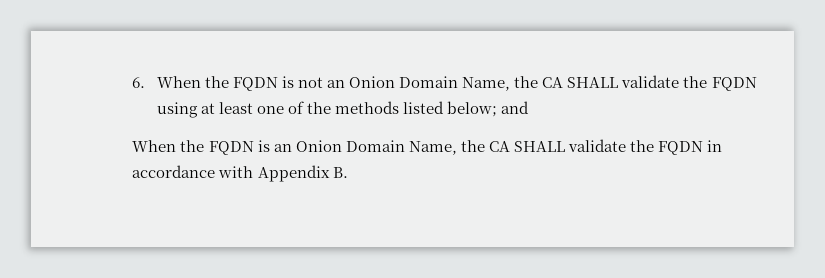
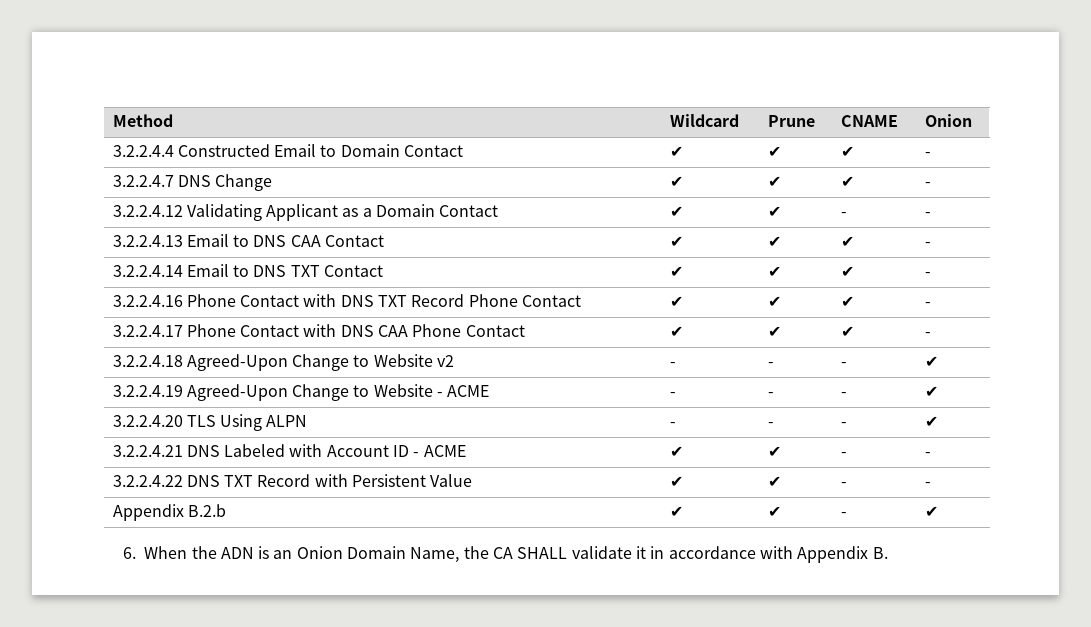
- 6. When the FQDN is not an Onion Domain Name, the CA SHALL validate the FQDN using at least one of the methods listed below; and
- When the FQDN is an Onion Domain Name, the CA SHALL validate the FQDN in accordance with Appendix B.
+ Method | Wildcard | Prune | CNAME | Onion
+ 3.2.2.4.4 Constructed Email to Domain Contact | ✔ | ✔ | ✔ | -
+ 3.2.2.4.7 DNS Change | ✔ | ✔ | ✔ | -
+ 3.2.2.4.12 Validating Applicant as a Domain Contact | ✔ | ✔ | - | -
+ 3.2.2.4.13 Email to DNS CAA Contact | ✔ | ✔ | ✔ | -
+ 3.2.2.4.14 Email to DNS TXT Contact | ✔ | ✔ | ✔ | -
+ 3.2.2.4.16 Phone Contact with DNS TXT Record Phone Contact | ✔ | ✔ | ✔ | -
+ 3.2.2.4.17 Phone Contact with DNS CAA Phone Contact | ✔ | ✔ | ✔ | -
+ 3.2.2.4.18 Agreed-Upon Change to Website v2 | - | - | - | ✔
+ 3.2.2.4.19 Agreed-Upon Change to Website - ACME | - | - | - | ✔
+ 3.2.2.4.20 TLS Using ALPN | - | - | - | ✔
+ 3.2.2.4.21 DNS Labeled with Account ID - ACME | ✔ | ✔ | - | -
+ 3.2.2.4.22 DNS TXT Record with Persistent Value | ✔ | ✔ | - | -
+ Appendix B.2.b | ✔ | ✔ | - | ✔
+ 6. When the ADN is an Onion Domain Name, the CA SHALL validate it in accordance with Appendix B.

